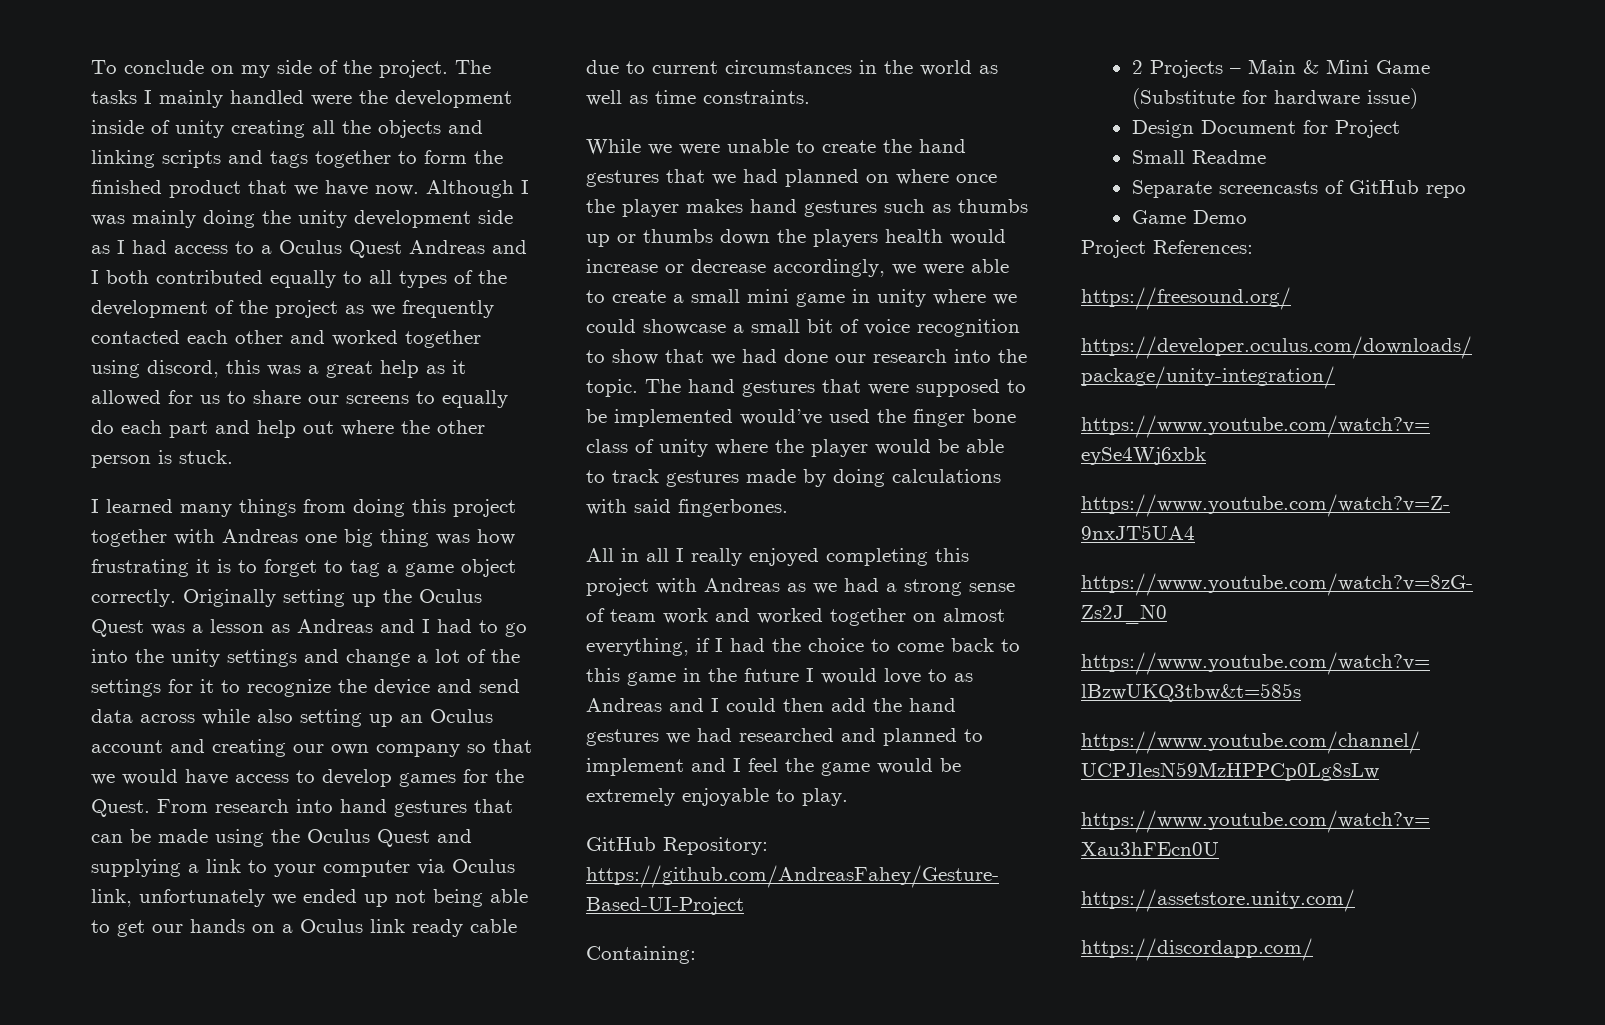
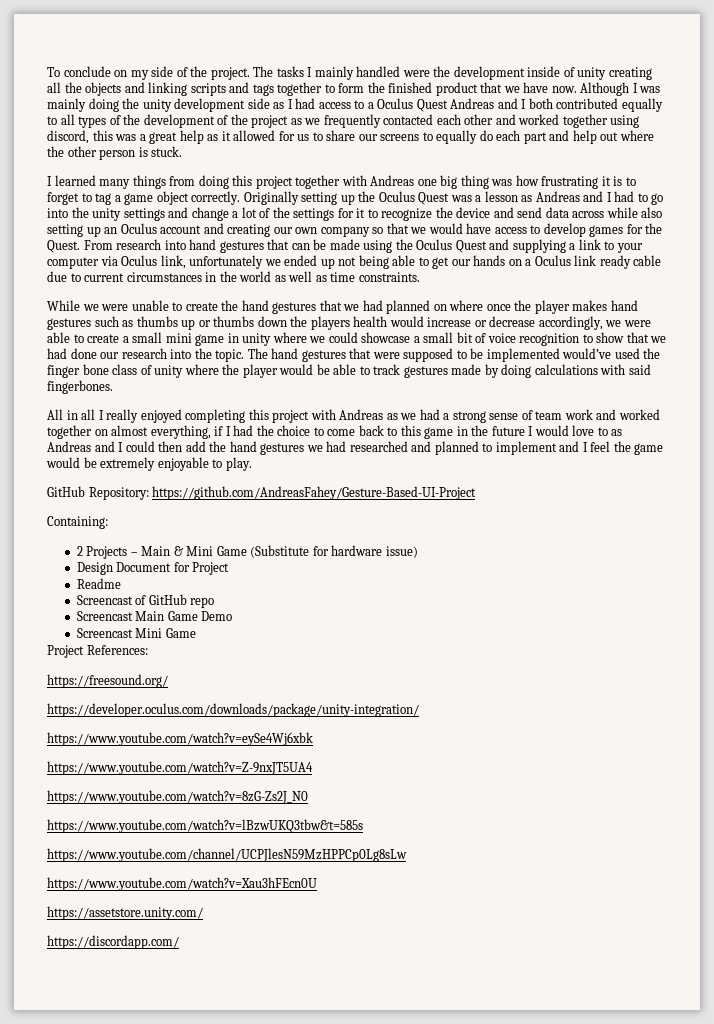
- Small Readme
+ Readme
- Separate screencasts of GitHub repo
+ Screencast of GitHub repo
- Game Demo
+ Screencast Main Game Demo
+ Screencast Mini Game

